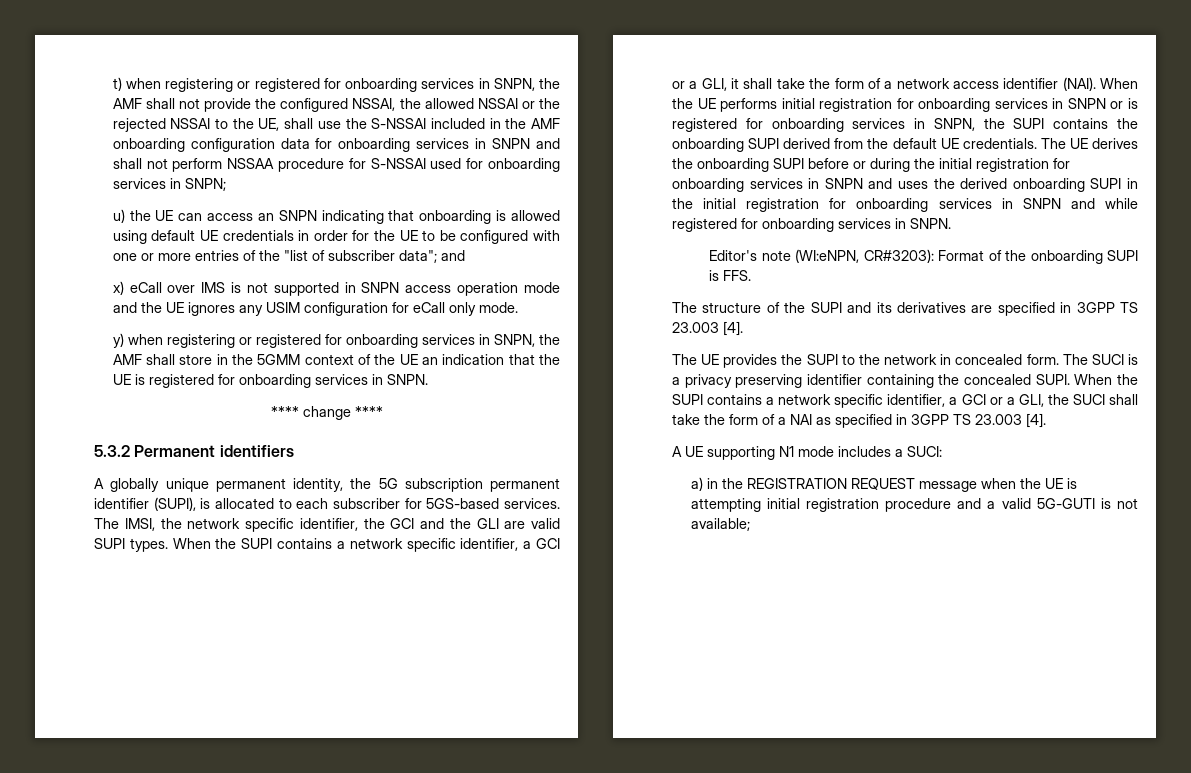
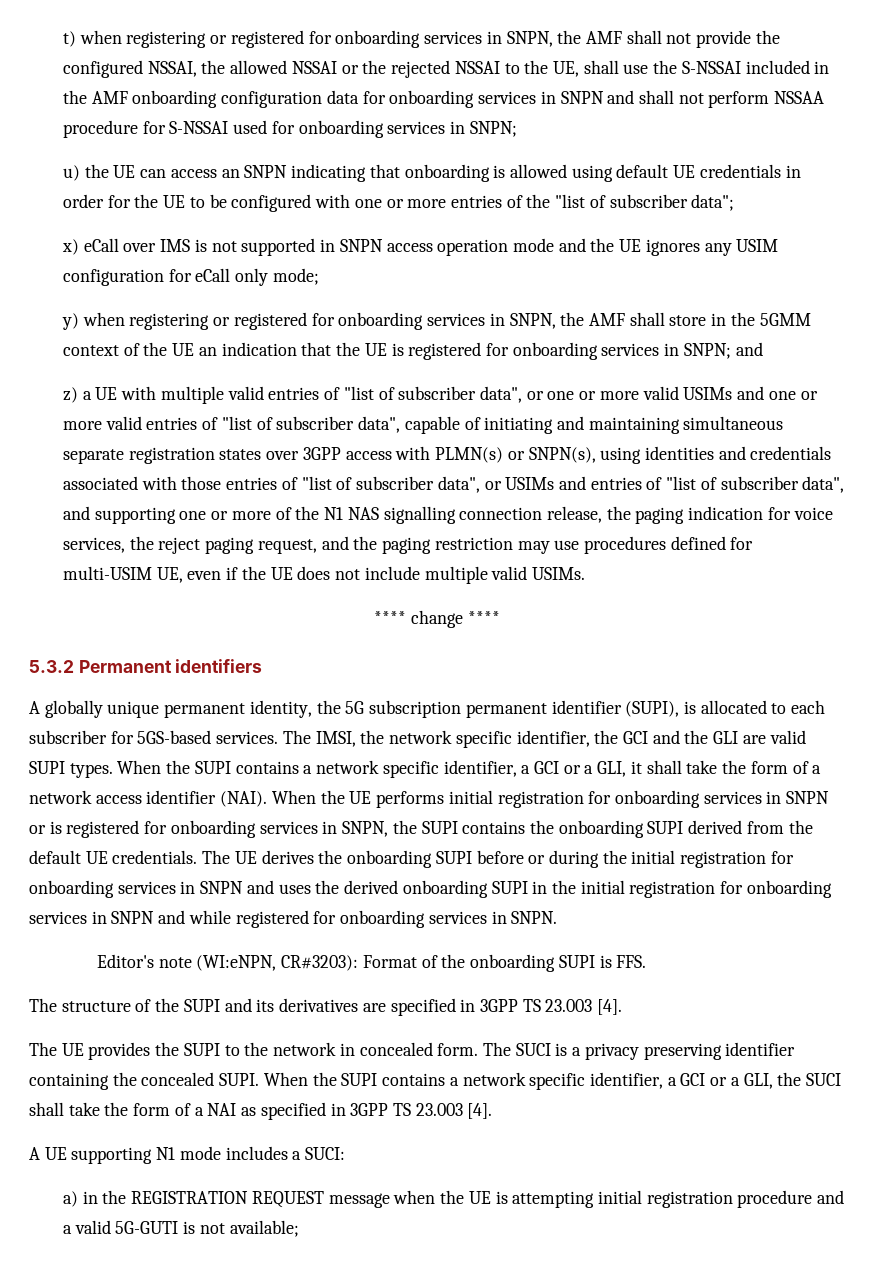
- u) the UE can access an SNPN indicating that onboarding is allowed using default UE credentials in order for the UE to be configured with one or more entries of the "list of subscriber data"; and
+ u) the UE can access an SNPN indicating that onboarding is allowed using default UE credentials in order for the UE to be configured with one or more entries of the "list of subscriber data";
- x) eCall over IMS is not supported in SNPN access operation mode and the UE ignores any USIM configuration for eCall only mode.
+ x) eCall over IMS is not supported in SNPN access operation mode and the UE ignores any USIM configuration for eCall only mode;
- y) when registering or registered for onboarding services in SNPN, the AMF shall store in the 5GMM context of the UE an indication that the UE is registered for onboarding services in SNPN.
+ y) when registering or registered for onboarding services in SNPN, the AMF shall store in the 5GMM context of the UE an indication that the UE is registered for onboarding services in SNPN; and
+ z) a UE with multiple valid entries of "list of subscriber data", or one or more valid USIMs and one or more valid entries of "list of subscriber data", capable of initiating and maintaining simultaneous separate registration states over 3GPP access with PLMN(s) or SNPN(s), using identities and credentials associated with those entries of "list of subscriber data", or USIMs and entries of "list of subscriber data", and supporting one or more of the N1 NAS signalling connection release, the paging indication for voice services, the reject paging request, and the paging restriction may use procedures defined for multi-USIM UE, even if the UE does not include multiple valid USIMs.

